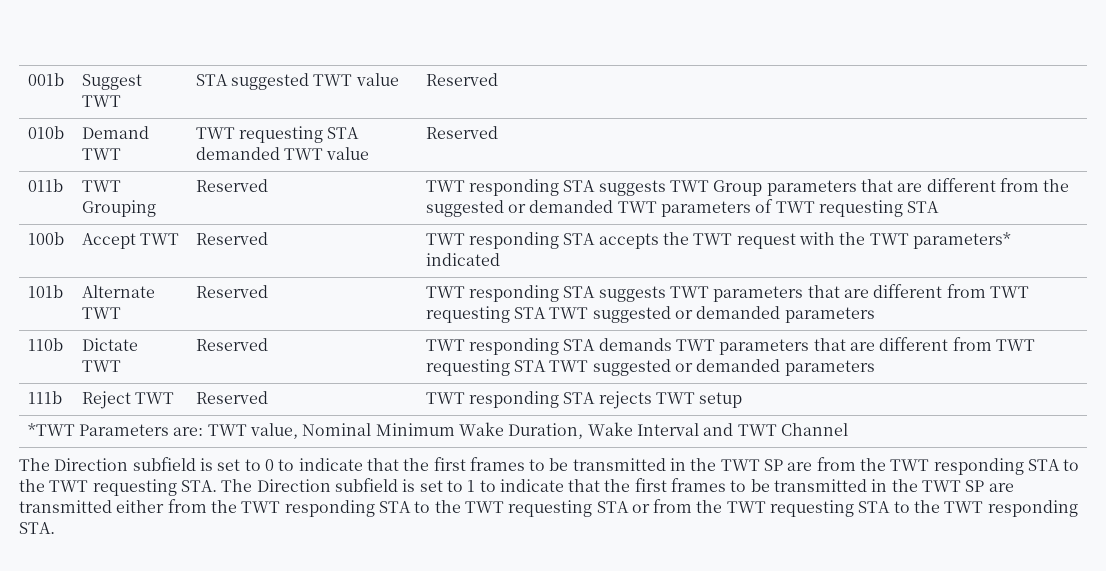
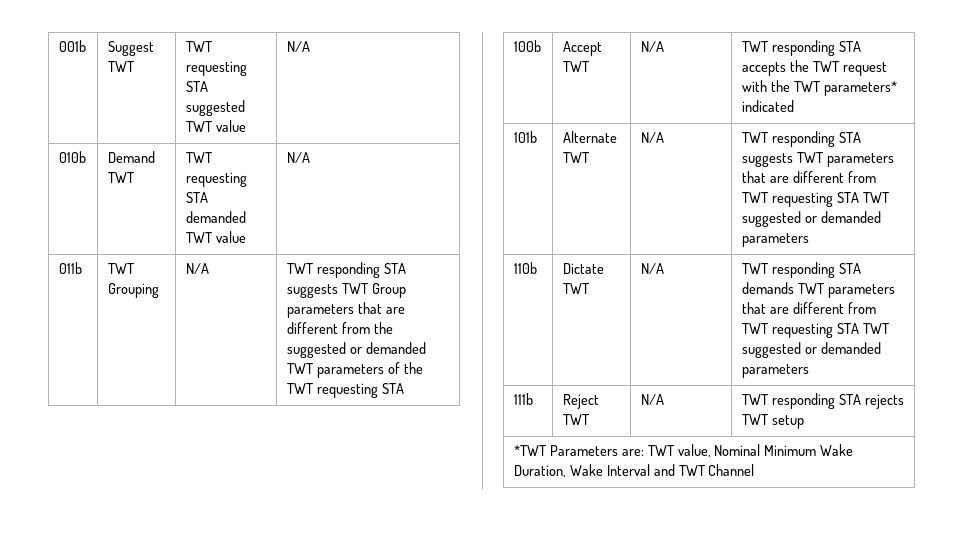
- 001b | Suggest TWT | STA suggested TWT value | Reserved
+ 001b | Suggest TWT | TWT requesting STA suggested TWT value | N/A
- 010b | Demand TWT | TWT requesting STA demanded TWT value | Reserved
+ 010b | Demand TWT | TWT requesting STA demanded TWT value | N/A
- 011b | TWT Grouping | Reserved | TWT responding STA suggests TWT Group parameters that are different from the suggested or demanded TWT parameters of TWT requesting STA
+ 011b | TWT Grouping | N/A | TWT responding STA suggests TWT Group parameters that are different from the suggested or demanded TWT parameters of the TWT requesting STA
- 100b | Accept TWT | Reserved | TWT responding STA accepts the TWT request with the TWT parameters* indicated
+ 100b | Accept TWT | N/A | TWT responding STA accepts the TWT request with the TWT parameters* indicated
- 101b | Alternate TWT | Reserved | TWT responding STA suggests TWT parameters that are different from TWT requesting STA TWT suggested or demanded parameters
+ 101b | Alternate TWT | N/A | TWT responding STA suggests TWT parameters that are different from TWT requesting STA TWT suggested or demanded parameters
- 110b | Dictate TWT | Reserved | TWT responding STA demands TWT parameters that are different from TWT requesting STA TWT suggested or demanded parameters
+ 110b | Dictate TWT | N/A | TWT responding STA demands TWT parameters that are different from TWT requesting STA TWT suggested or demanded parameters
- 111b | Reject TWT | Reserved | TWT responding STA rejects TWT setup
+ 111b | Reject TWT | N/A | TWT responding STA rejects TWT setup
- The Direction subfield is set to 0 to indicate that the first frames to be transmitted in the TWT SP are from the TWT responding STA to the TWT requesting STA. The Direction subfield is set to 1 to indicate that the first frames to be transmitted in the TWT SP are transmitted either from the TWT responding STA to the TWT requesting STA or from the TWT requesting STA to the TWT responding STA.

